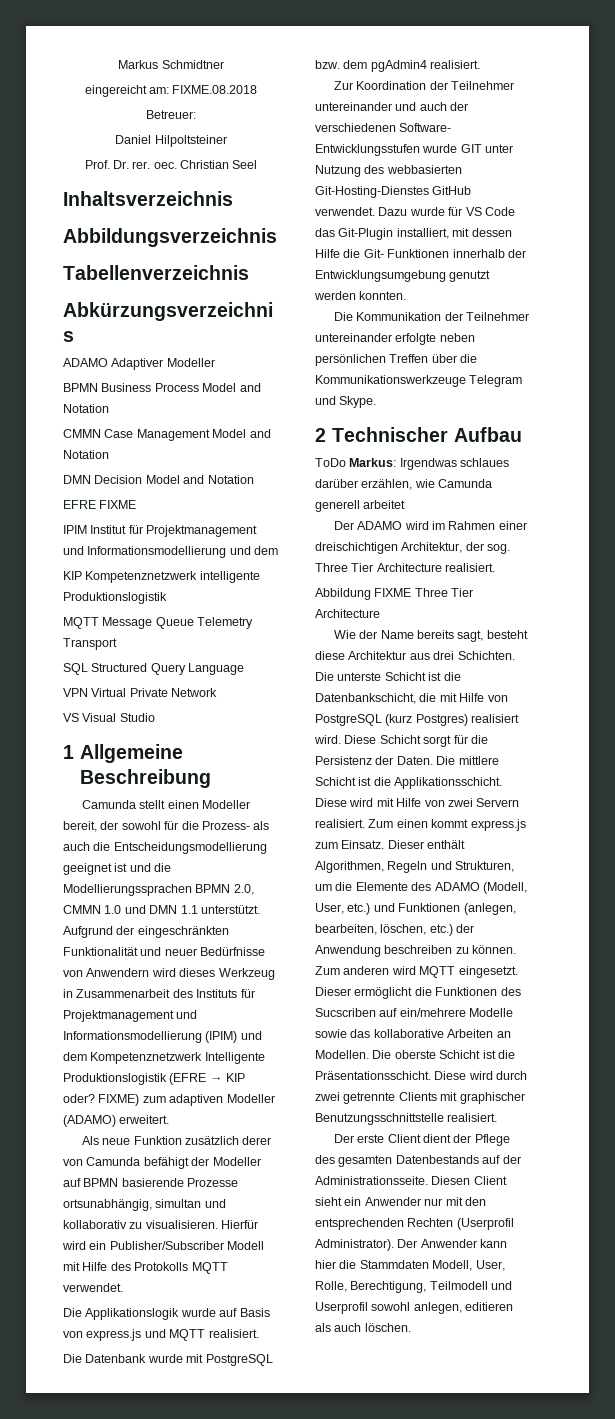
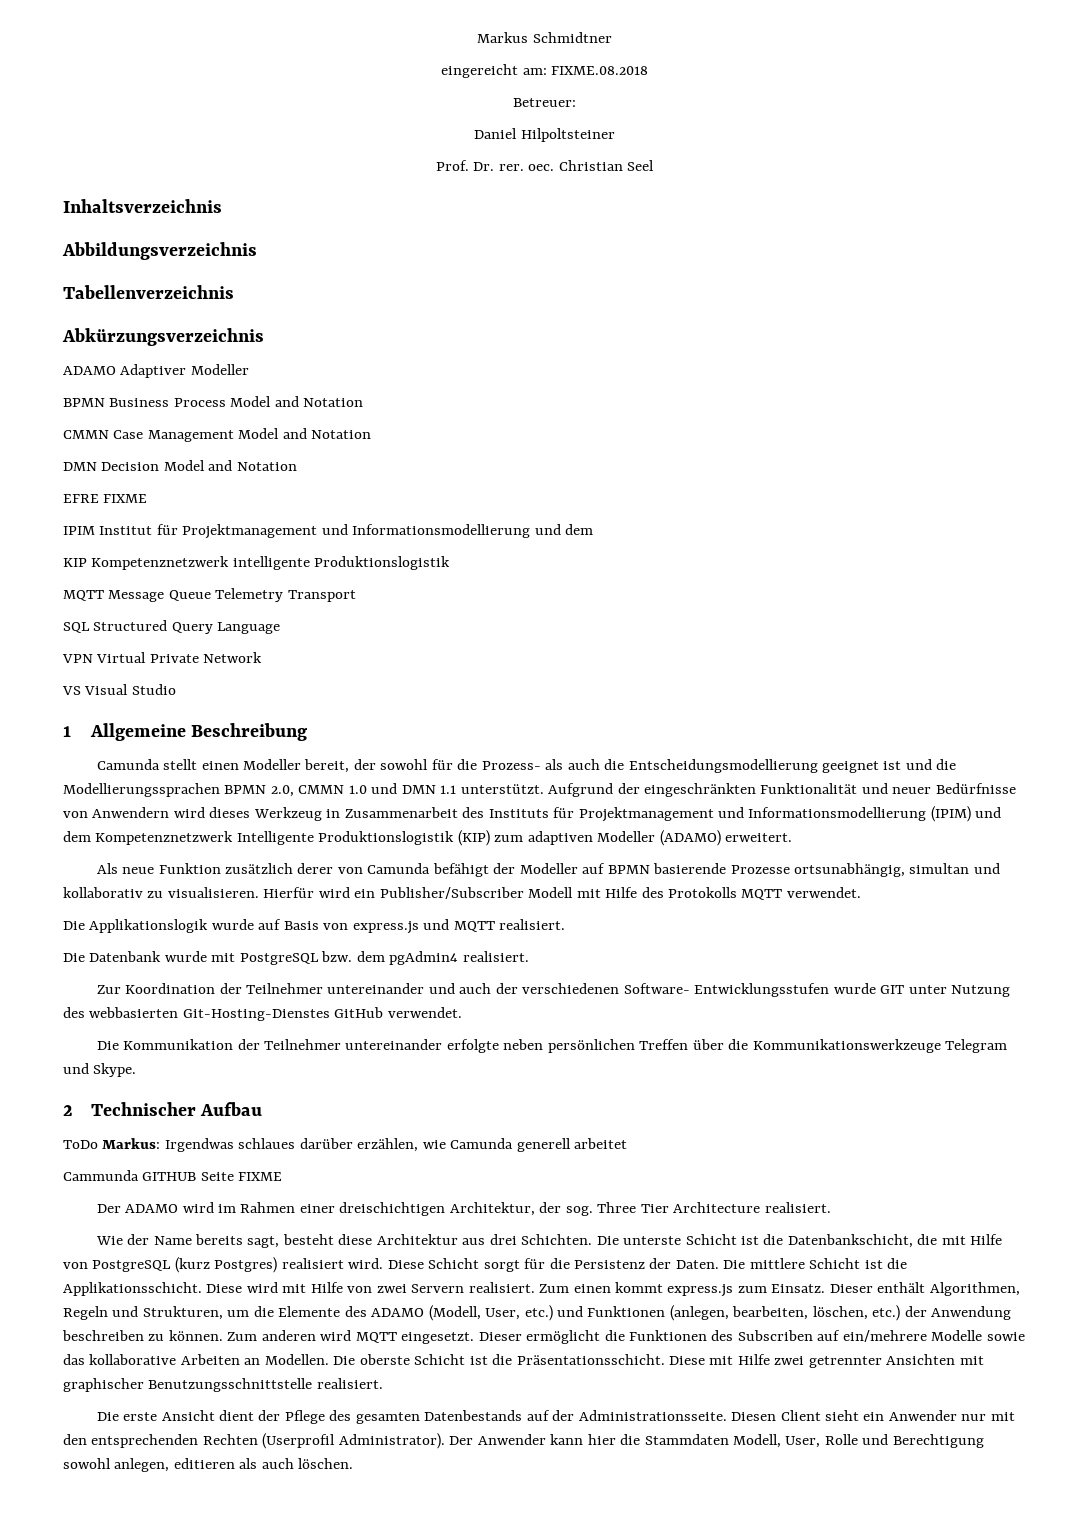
- Aufgrund der eingeschränkten Funktionalität und neuer Bedürfnisse von Anwendern wird dieses Werkzeug in Zusammenarbeit des Instituts für Projektmanagement und Informationsmodellierung (IPIM) und dem Kompetenznetzwerk Intelligente Produktionslogistik (EFRE → KIP oder? FIXME) zum adaptiven Modeller (ADAMO) erweitert.
+ Aufgrund der eingeschränkten Funktionalität und neuer Bedürfnisse von Anwendern wird dieses Werkzeug in Zusammenarbeit des Instituts für Projektmanagement und Informationsmodellierung (IPIM) und dem Kompetenznetzwerk Intelligente Produktionslogistik (KIP) zum adaptiven Modeller (ADAMO) erweitert.
- Dazu wurde für VS Code das Git-Plugin installiert, mit dessen Hilfe die Git- Funktionen innerhalb der Entwicklungsumgebung genutzt werden konnten.
+ Cammunda GITHUB Seite FIXME
- Abbildung FIXME Three Tier Architecture
- Dieser ermöglicht die Funktionen des Sucscriben auf ein/mehrere Modelle sowie das kollaborative Arbeiten an Modellen.
+ Dieser ermöglicht die Funktionen des Subscriben auf ein/mehrere Modelle sowie das kollaborative Arbeiten an Modellen.
- Diese wird durch zwei getrennte Clients mit graphischer Benutzungsschnittstelle realisiert.
+ Diese mit Hilfe zwei getrennter Ansichten mit graphischer Benutzungsschnittstelle realisiert.
- Der erste Client dient der Pflege des gesamten Datenbestands auf der Administrationsseite.
+ Die erste Ansicht dient der Pflege des gesamten Datenbestands auf der Administrationsseite.
- Der Anwender kann hier die Stammdaten Modell, User, Rolle, Berechtigung, Teilmodell und Userprofil sowohl anlegen, editieren als auch löschen.
+ Der Anwender kann hier die Stammdaten Modell, User, Rolle und Berechtigung sowohl anlegen, editieren als auch löschen.

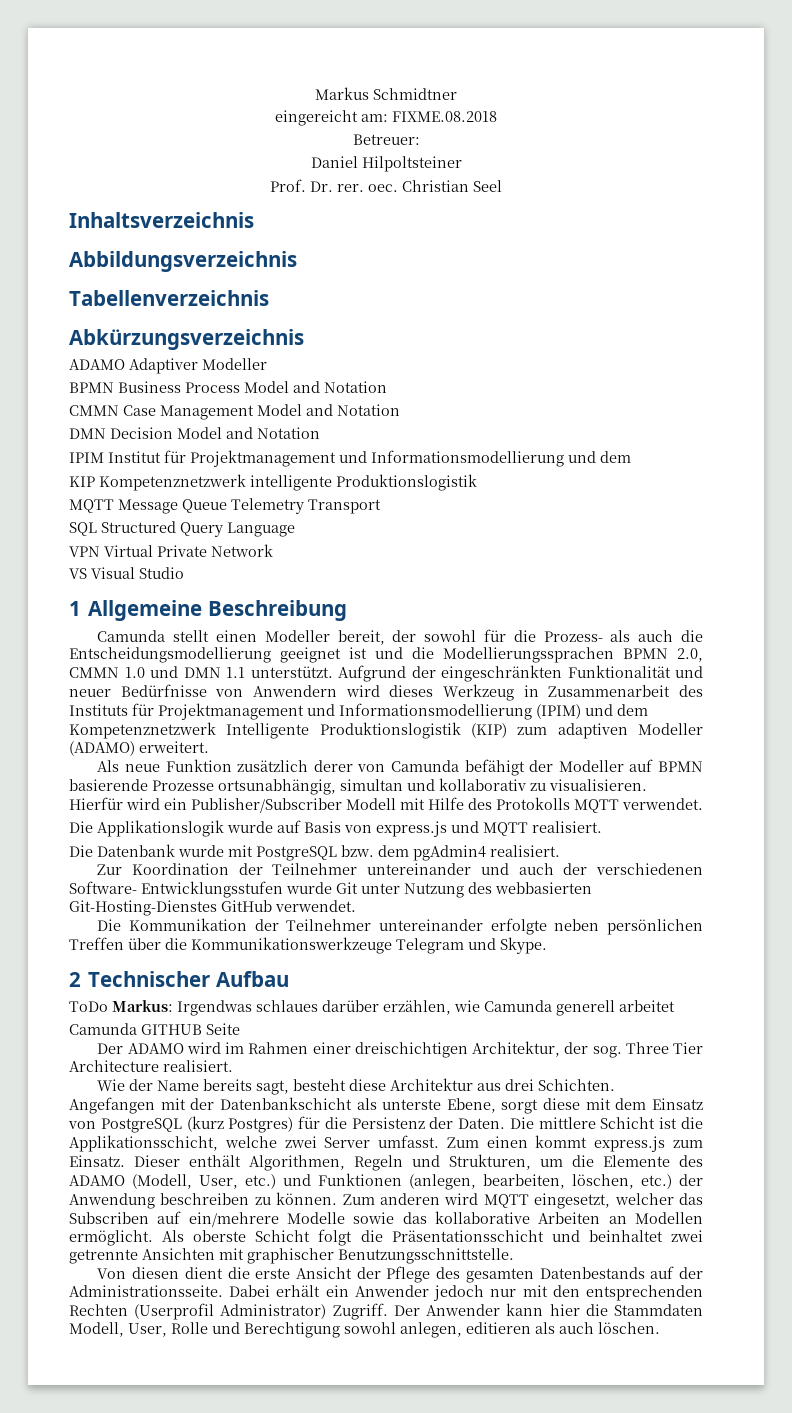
- EFRE FIXME
- Zur Koordination der Teilnehmer untereinander und auch der verschiedenen Software- Entwicklungsstufen wurde GIT unter Nutzung des webbasierten Git-Hosting-Dienstes GitHub verwendet.
+ Zur Koordination der Teilnehmer untereinander und auch der verschiedenen Software- Entwicklungsstufen wurde Git unter Nutzung des webbasierten Git-Hosting-Dienstes GitHub verwendet.
- Cammunda GITHUB Seite FIXME
+ Camunda GITHUB Seite
- Die unterste Schicht ist die Datenbankschicht, die mit Hilfe von PostgreSQL (kurz Postgres) realisiert wird. Diese Schicht sorgt für die Persistenz der Daten.
+ Angefangen mit der Datenbankschicht als unterste Ebene, sorgt diese mit dem Einsatz von PostgreSQL (kurz Postgres) für die Persistenz der Daten.
- Die mittlere Schicht ist die Applikationsschicht. Diese wird mit Hilfe von zwei Servern realisiert.
+ Die mittlere Schicht ist die Applikationsschicht, welche zwei Server umfasst.
- Zum anderen wird MQTT eingesetzt. Dieser ermöglicht die Funktionen des Subscriben auf ein/mehrere Modelle sowie das kollaborative Arbeiten an Modellen. Die oberste Schicht ist die Präsentationsschicht. Diese mit Hilfe zwei getrennter Ansichten mit graphischer Benutzungsschnittstelle realisiert.
- Die erste Ansicht dient der Pflege des gesamten Datenbestands auf der Administrationsseite.
+ Zum anderen wird MQTT eingesetzt, welcher das Subscriben auf ein/mehrere Modelle sowie das kollaborative Arbeiten an Modellen ermöglicht. Als oberste Schicht folgt die Präsentationsschicht und beinhaltet zwei getrennte Ansichten mit graphischer Benutzungsschnittstelle.
+ Von diesen dient die erste Ansicht der Pflege des gesamten Datenbestands auf der Administrationsseite.
- Diesen Client sieht ein Anwender nur mit den entsprechenden Rechten (Userprofil Administrator).
+ Dabei erhält ein Anwender jedoch nur mit den entsprechenden Rechten (Userprofil Administrator) Zugriff.

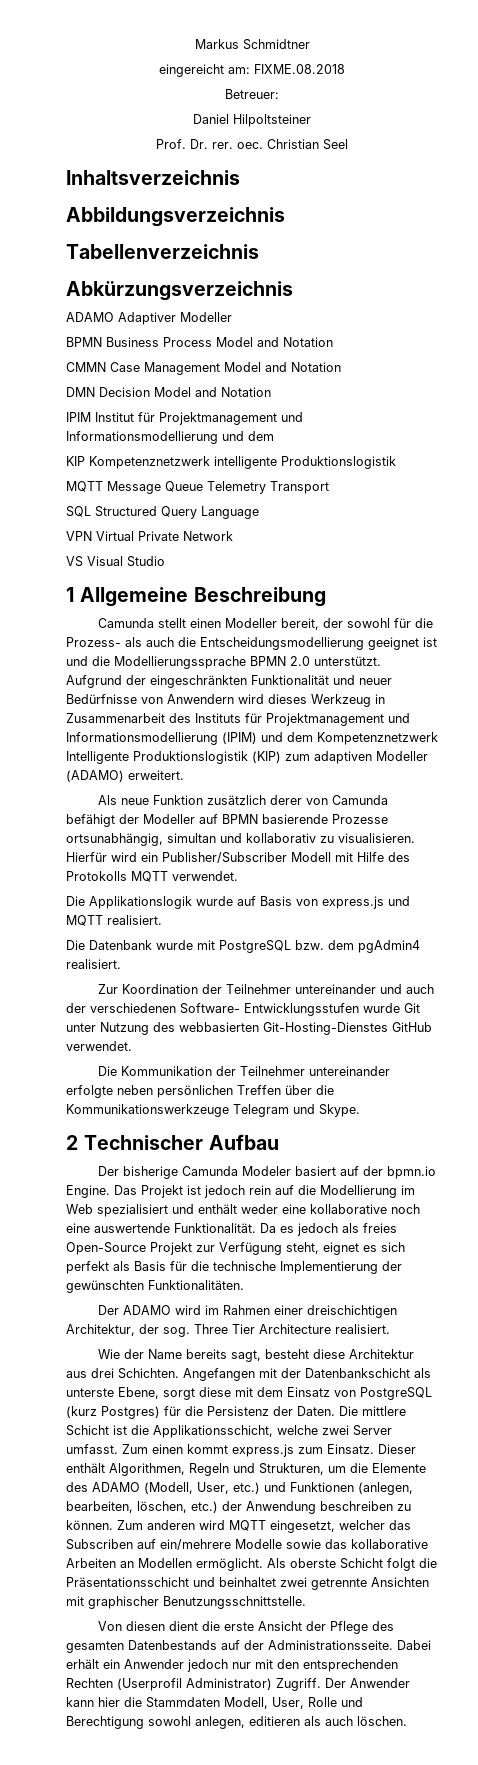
- Camunda stellt einen Modeller bereit, der sowohl für die Prozess- als auch die Entscheidungsmodellierung geeignet ist und die Modellierungssprachen BPMN 2.0, CMMN 1.0 und DMN 1.1 unterstützt.
+ Camunda stellt einen Modeller bereit, der sowohl für die Prozess- als auch die Entscheidungsmodellierung geeignet ist und die Modellierungssprache BPMN 2.0 unterstützt.
- ToDo Markus: Irgendwas schlaues darüber erzählen, wie Camunda generell arbeitet
- Camunda GITHUB Seite
+ Der bisherige Camunda Modeler basiert auf der bpmn.io Engine. Das Projekt ist jedoch rein auf die Modellierung im Web spezialisiert und enthält weder eine kollaborative noch eine auswertende Funktionalität. Da es jedoch als freies Open-Source Projekt zur Verfügung steht, eignet es sich perfekt als Basis für die technische Implementierung der gewünschten Funktionalitäten.

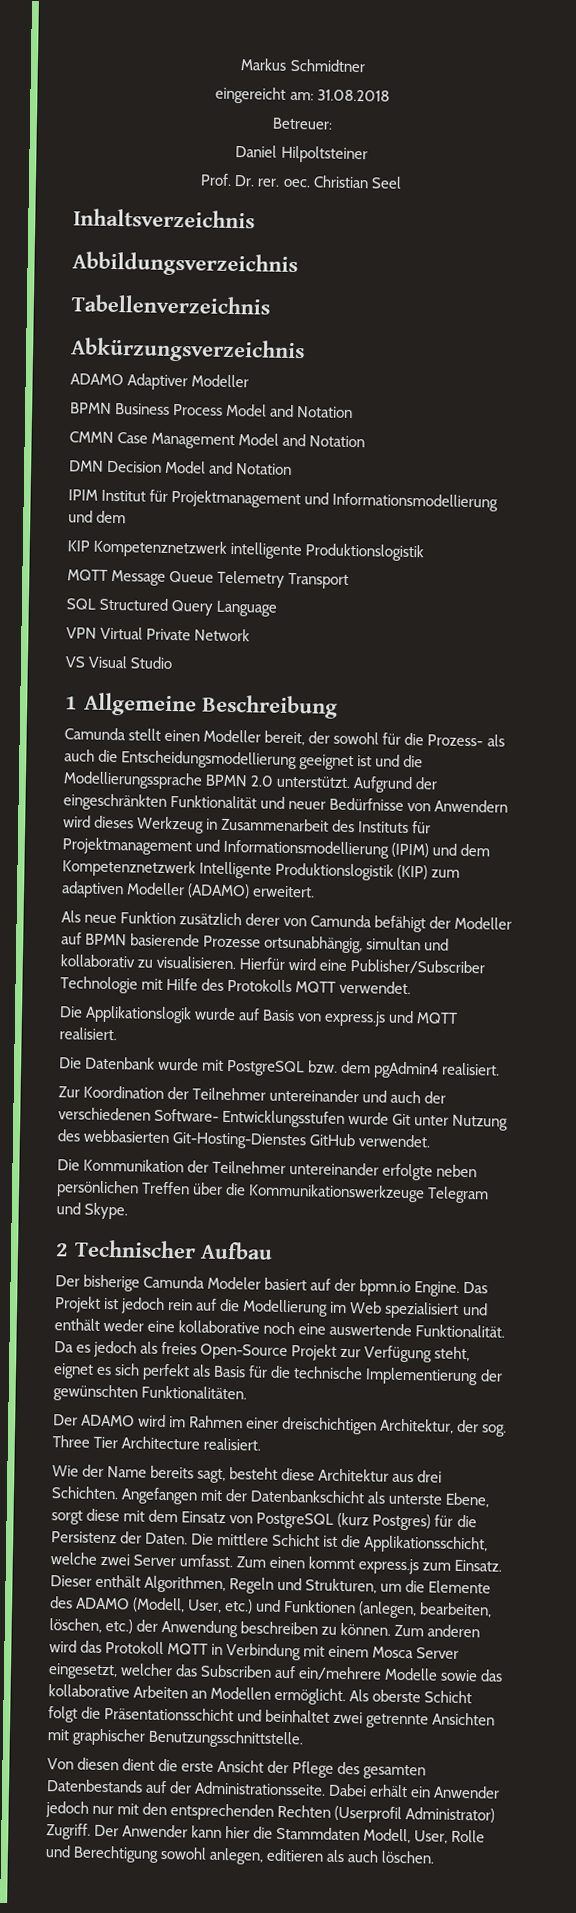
- eingereicht am: FIXME.08.2018
+ eingereicht am: 31.08.2018
- Hierfür wird ein Publisher/Subscriber Modell mit Hilfe des Protokolls MQTT verwendet.
+ Hierfür wird eine Publisher/Subscriber Technologie mit Hilfe des Protokolls MQTT verwendet.
- Zum anderen wird MQTT eingesetzt, welcher das Subscriben auf ein/mehrere Modelle sowie das kollaborative Arbeiten an Modellen ermöglicht.
+ Zum anderen wird das Protokoll MQTT in Verbindung mit einem Mosca Server eingesetzt, welcher das Subscriben auf ein/mehrere Modelle sowie das kollaborative Arbeiten an Modellen ermöglicht.

